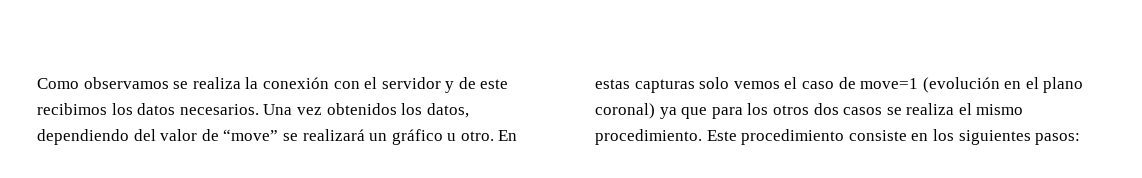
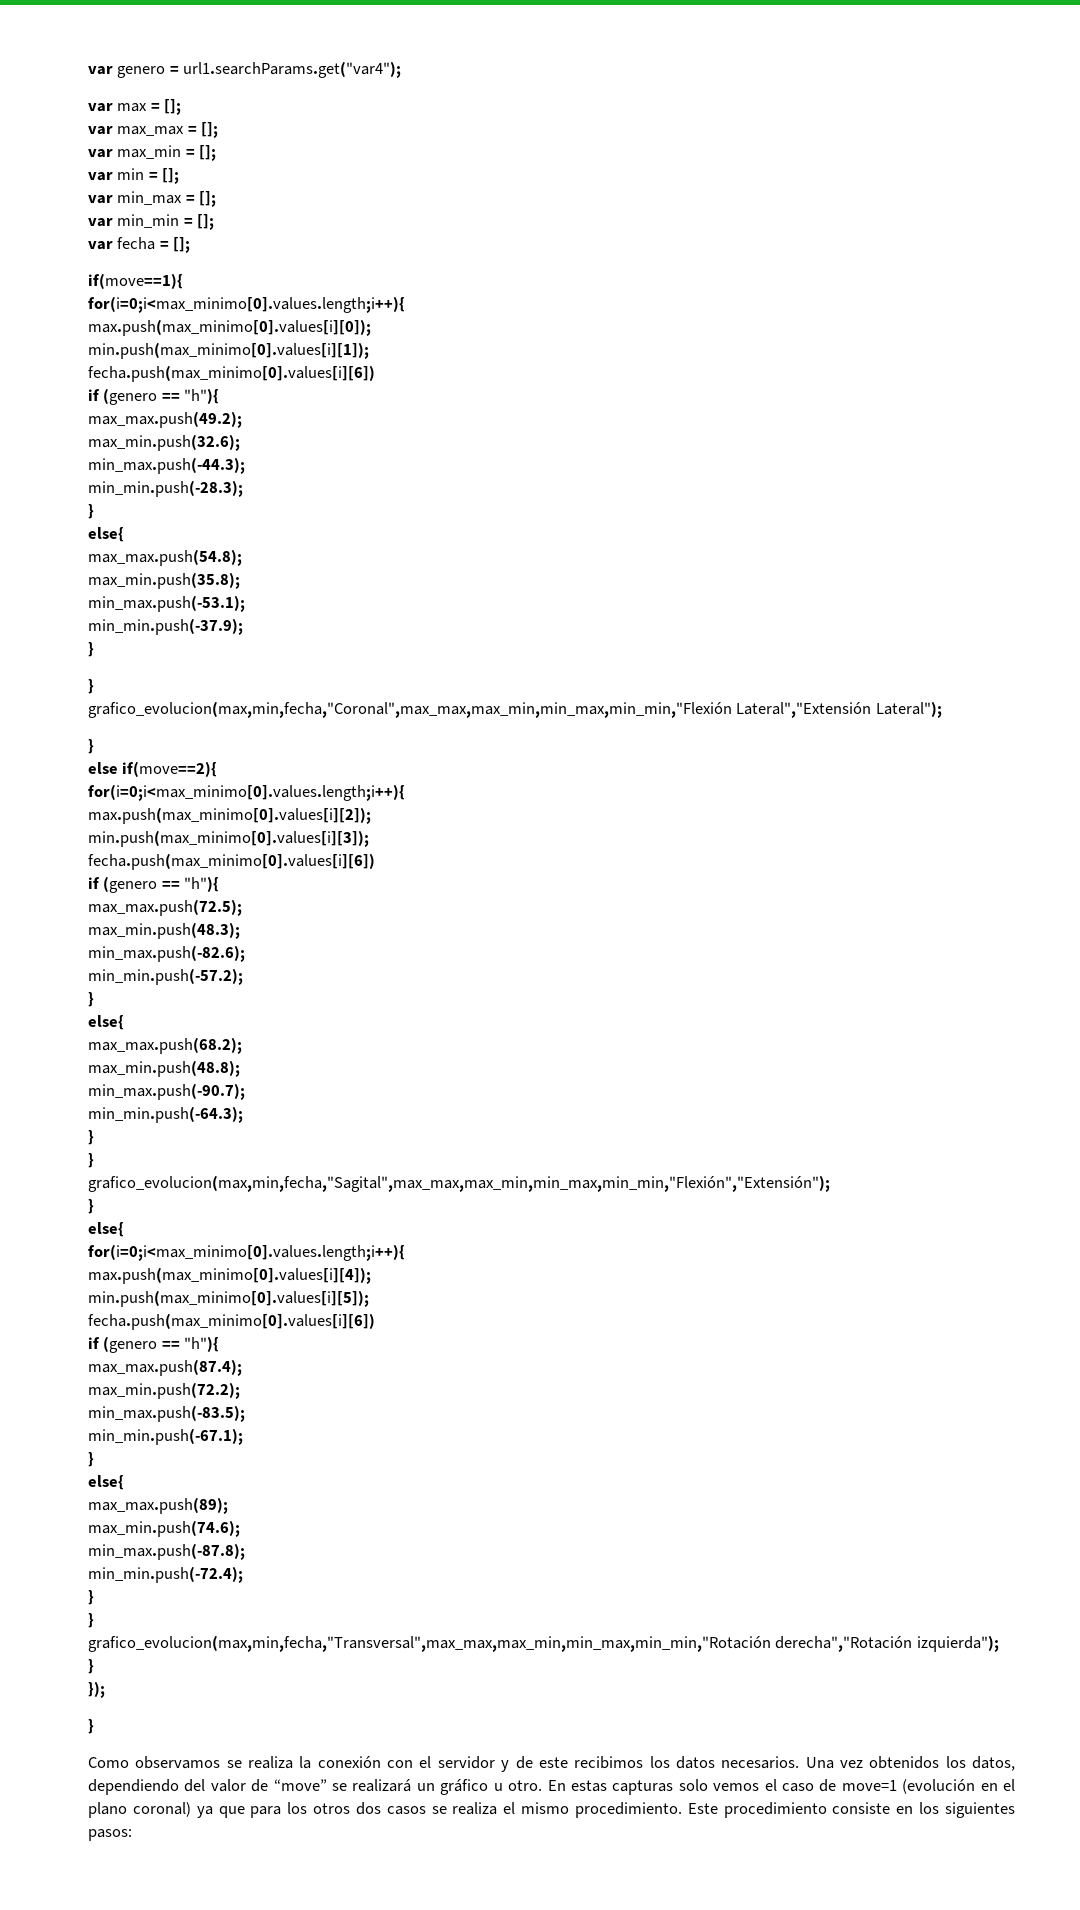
+ var genero = url1.searchParams.get("var4");
+ var max = [];
+ var max_max = [];
+ var max_min = [];
+ var min = [];
+ var min_max = [];
+ var min_min = [];
+ var fecha = [];
+ if(move==1){
+ for(i=0;i<max_minimo[0].values.length;i++){
+ max.push(max_minimo[0].values[i][0]);
+ min.push(max_minimo[0].values[i][1]);
+ fecha.push(max_minimo[0].values[i][6])
+ if (genero == "h"){
+ max_max.push(49.2);
+ max_min.push(32.6);
+ min_max.push(-44.3);
+ min_min.push(-28.3);
+ }
+ else{
+ max_max.push(54.8);
+ max_min.push(35.8);
+ min_max.push(-53.1);
+ min_min.push(-37.9);
+ }
+ }
+ grafico_evolucion(max,min,fecha,"Coronal",max_max,max_min,min_max,min_min,"Flexión Lateral","Extensión Lateral");
+ }
+ else if(move==2){
+ for(i=0;i<max_minimo[0].values.length;i++){
+ max.push(max_minimo[0].values[i][2]);
+ min.push(max_minimo[0].values[i][3]);
+ fecha.push(max_minimo[0].values[i][6])
+ if (genero == "h"){
+ max_max.push(72.5);
+ max_min.push(48.3);
+ min_max.push(-82.6);
+ min_min.push(-57.2);
+ }
+ else{
+ max_max.push(68.2);
+ max_min.push(48.8);
+ min_max.push(-90.7);
+ min_min.push(-64.3);
+ }
+ }
+ grafico_evolucion(max,min,fecha,"Sagital",max_max,max_min,min_max,min_min,"Flexión","Extensión");
+ }
+ else{
+ for(i=0;i<max_minimo[0].values.length;i++){
+ max.push(max_minimo[0].values[i][4]);
+ min.push(max_minimo[0].values[i][5]);
+ fecha.push(max_minimo[0].values[i][6])
+ if (genero == "h"){
+ max_max.push(87.4);
+ max_min.push(72.2);
+ min_max.push(-83.5);
+ min_min.push(-67.1);
+ }
+ else{
+ max_max.push(89);
+ max_min.push(74.6);
+ min_max.push(-87.8);
+ min_min.push(-72.4);
+ }
+ }
+ grafico_evolucion(max,min,fecha,"Transversal",max_max,max_min,min_max,min_min,"Rotación derecha","Rotación izquierda");
+ }
+ });
+ }

